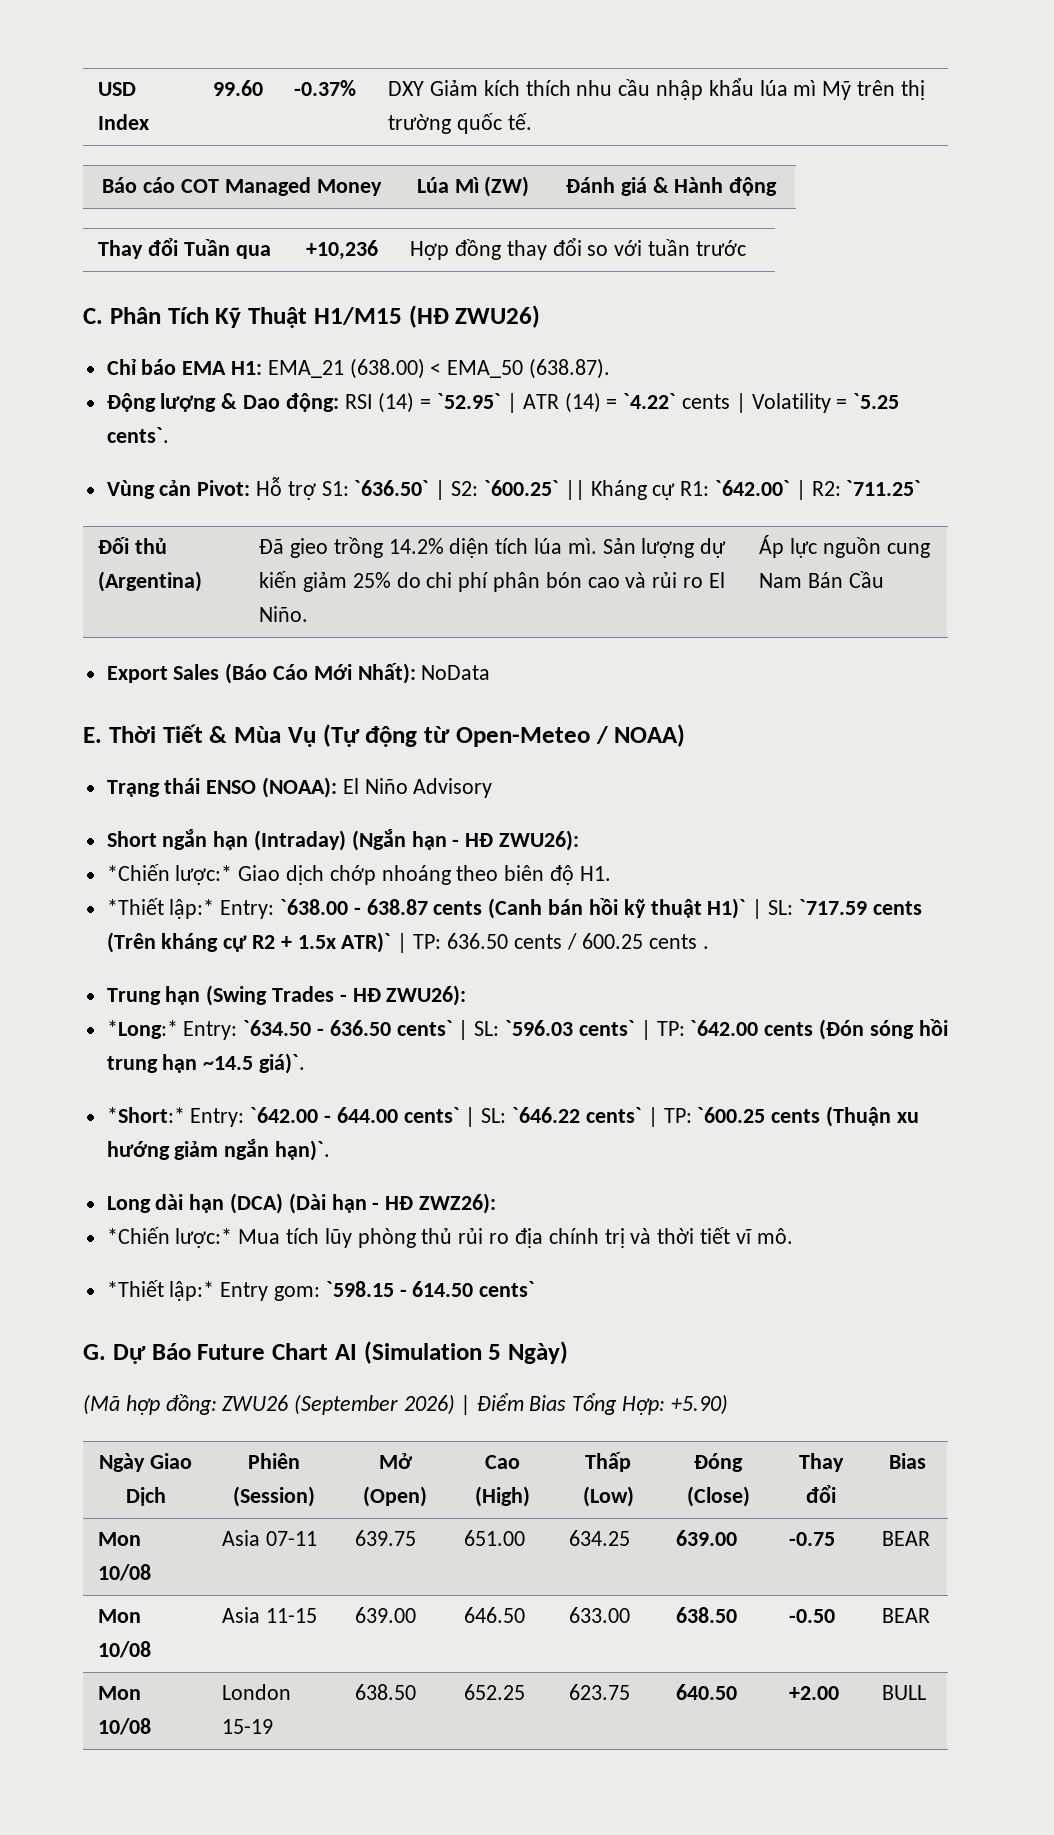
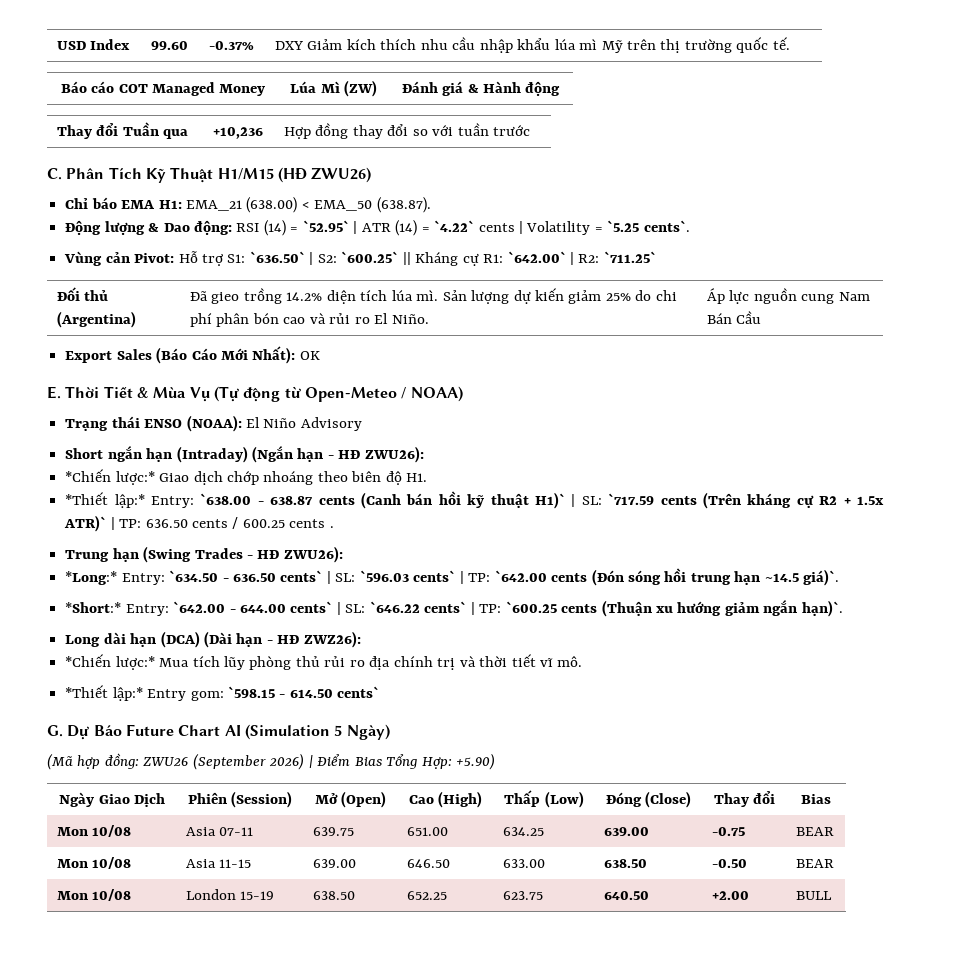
- Export Sales (Báo Cáo Mới Nhất): NoData
+ Export Sales (Báo Cáo Mới Nhất): OK

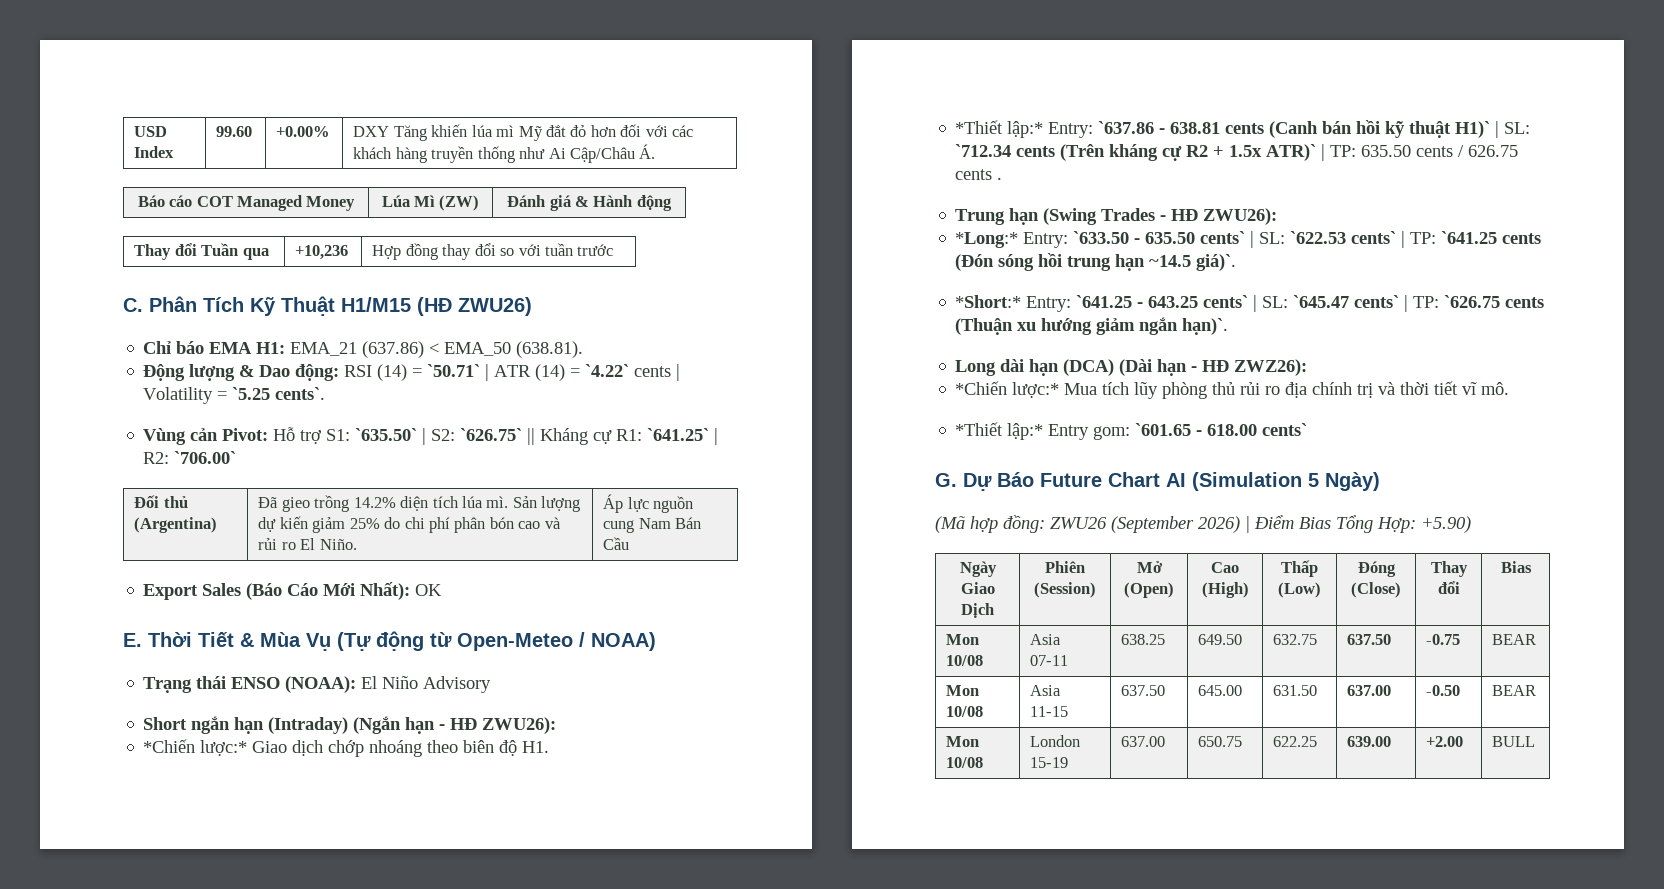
- USD Index | 99.60 | -0.37% | DXY Giảm kích thích nhu cầu nhập khẩu lúa mì Mỹ trên thị trường quốc tế.
+ USD Index | 99.60 | +0.00% | DXY Tăng khiến lúa mì Mỹ đắt đỏ hơn đối với các khách hàng truyền thống như Ai Cập/Châu Á.
- Chỉ báo EMA H1: EMA_21 (638.00) < EMA_50 (638.87).
+ Chỉ báo EMA H1: EMA_21 (637.86) < EMA_50 (638.81).
- Động lượng & Dao động: RSI (14) = `52.95` | ATR (14) = `4.22` cents | Volatility = `5.25 cents`.
+ Động lượng & Dao động: RSI (14) = `50.71` | ATR (14) = `4.22` cents | Volatility = `5.25 cents`.
- Vùng cản Pivot: Hỗ trợ S1: `636.50` | S2: `600.25` || Kháng cự R1: `642.00` | R2: `711.25`
+ Vùng cản Pivot: Hỗ trợ S1: `635.50` | S2: `626.75` || Kháng cự R1: `641.25` | R2: `706.00`
- *Thiết lập:* Entry: `638.00 - 638.87 cents (Canh bán hồi kỹ thuật H1)` | SL: `717.59 cents (Trên kháng cự R2 + 1.5x ATR)` | TP: 636.50 cents / 600.25 cents .
+ *Thiết lập:* Entry: `637.86 - 638.81 cents (Canh bán hồi kỹ thuật H1)` | SL: `712.34 cents (Trên kháng cự R2 + 1.5x ATR)` | TP: 635.50 cents / 626.75 cents .
- *Long:* Entry: `634.50 - 636.50 cents` | SL: `596.03 cents` | TP: `642.00 cents (Đón sóng hồi trung hạn ~14.5 giá)`.
+ *Long:* Entry: `633.50 - 635.50 cents` | SL: `622.53 cents` | TP: `641.25 cents (Đón sóng hồi trung hạn ~14.5 giá)`.
- *Short:* Entry: `642.00 - 644.00 cents` | SL: `646.22 cents` | TP: `600.25 cents (Thuận xu hướng giảm ngắn hạn)`.
+ *Short:* Entry: `641.25 - 643.25 cents` | SL: `645.47 cents` | TP: `626.75 cents (Thuận xu hướng giảm ngắn hạn)`.
- *Thiết lập:* Entry gom: `598.15 - 614.50 cents`
+ *Thiết lập:* Entry gom: `601.65 - 618.00 cents`
- Mon 10/08 | Asia 07-11 | 639.75 | 651.00 | 634.25 | 639.00 | -0.75 | BEAR
+ Mon 10/08 | Asia 07-11 | 638.25 | 649.50 | 632.75 | 637.50 | -0.75 | BEAR
- Mon 10/08 | Asia 11-15 | 639.00 | 646.50 | 633.00 | 638.50 | -0.50 | BEAR
+ Mon 10/08 | Asia 11-15 | 637.50 | 645.00 | 631.50 | 637.00 | -0.50 | BEAR
- Mon 10/08 | London 15-19 | 638.50 | 652.25 | 623.75 | 640.50 | +2.00 | BULL
+ Mon 10/08 | London 15-19 | 637.00 | 650.75 | 622.25 | 639.00 | +2.00 | BULL

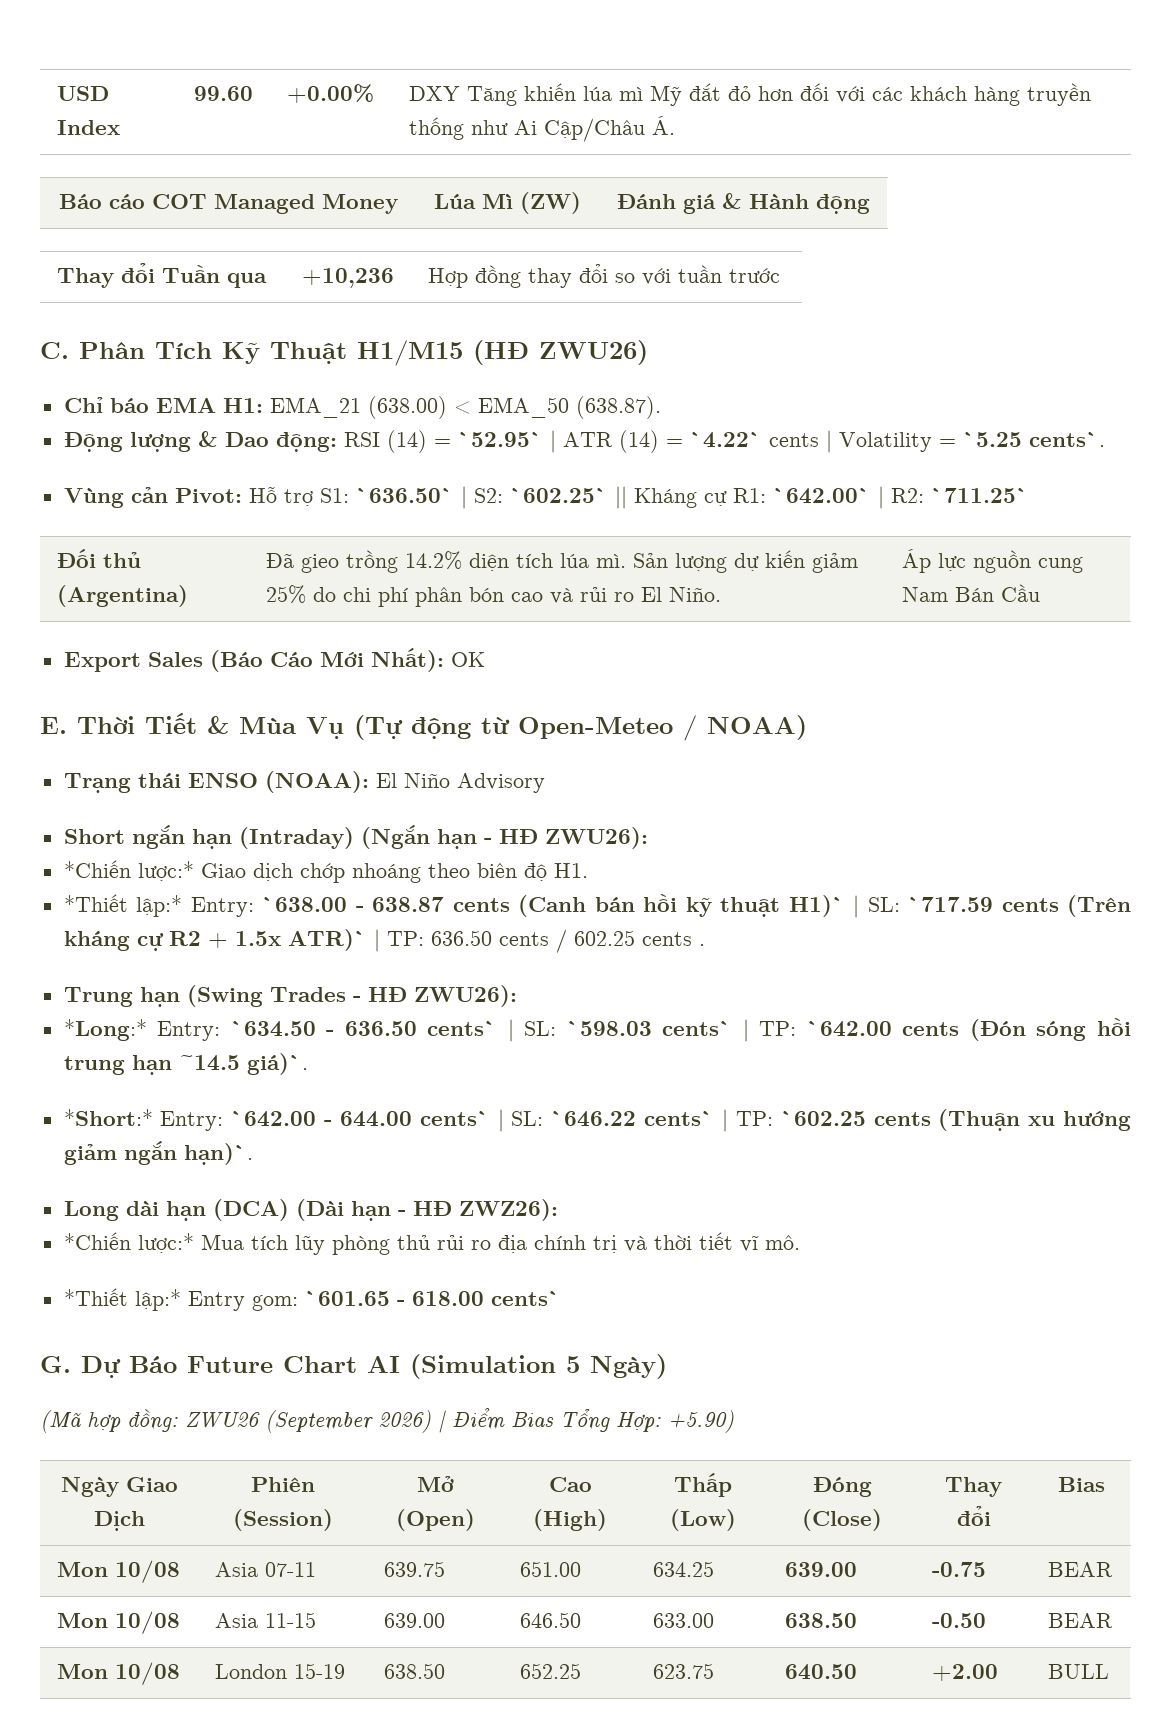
- Chỉ báo EMA H1: EMA_21 (637.86) < EMA_50 (638.81).
+ Chỉ báo EMA H1: EMA_21 (638.00) < EMA_50 (638.87).
- Động lượng & Dao động: RSI (14) = `50.71` | ATR (14) = `4.22` cents | Volatility = `5.25 cents`.
+ Động lượng & Dao động: RSI (14) = `52.95` | ATR (14) = `4.22` cents | Volatility = `5.25 cents`.
- Vùng cản Pivot: Hỗ trợ S1: `635.50` | S2: `626.75` || Kháng cự R1: `641.25` | R2: `706.00`
+ Vùng cản Pivot: Hỗ trợ S1: `636.50` | S2: `602.25` || Kháng cự R1: `642.00` | R2: `711.25`
- *Thiết lập:* Entry: `637.86 - 638.81 cents (Canh bán hồi kỹ thuật H1)` | SL: `712.34 cents (Trên kháng cự R2 + 1.5x ATR)` | TP: 635.50 cents / 626.75 cents .
+ *Thiết lập:* Entry: `638.00 - 638.87 cents (Canh bán hồi kỹ thuật H1)` | SL: `717.59 cents (Trên kháng cự R2 + 1.5x ATR)` | TP: 636.50 cents / 602.25 cents .
- *Long:* Entry: `633.50 - 635.50 cents` | SL: `622.53 cents` | TP: `641.25 cents (Đón sóng hồi trung hạn ~14.5 giá)`.
+ *Long:* Entry: `634.50 - 636.50 cents` | SL: `598.03 cents` | TP: `642.00 cents (Đón sóng hồi trung hạn ~14.5 giá)`.
- *Short:* Entry: `641.25 - 643.25 cents` | SL: `645.47 cents` | TP: `626.75 cents (Thuận xu hướng giảm ngắn hạn)`.
+ *Short:* Entry: `642.00 - 644.00 cents` | SL: `646.22 cents` | TP: `602.25 cents (Thuận xu hướng giảm ngắn hạn)`.
- Mon 10/08 | Asia 07-11 | 638.25 | 649.50 | 632.75 | 637.50 | -0.75 | BEAR
+ Mon 10/08 | Asia 07-11 | 639.75 | 651.00 | 634.25 | 639.00 | -0.75 | BEAR
- Mon 10/08 | Asia 11-15 | 637.50 | 645.00 | 631.50 | 637.00 | -0.50 | BEAR
+ Mon 10/08 | Asia 11-15 | 639.00 | 646.50 | 633.00 | 638.50 | -0.50 | BEAR
- Mon 10/08 | London 15-19 | 637.00 | 650.75 | 622.25 | 639.00 | +2.00 | BULL
+ Mon 10/08 | London 15-19 | 638.50 | 652.25 | 623.75 | 640.50 | +2.00 | BULL

